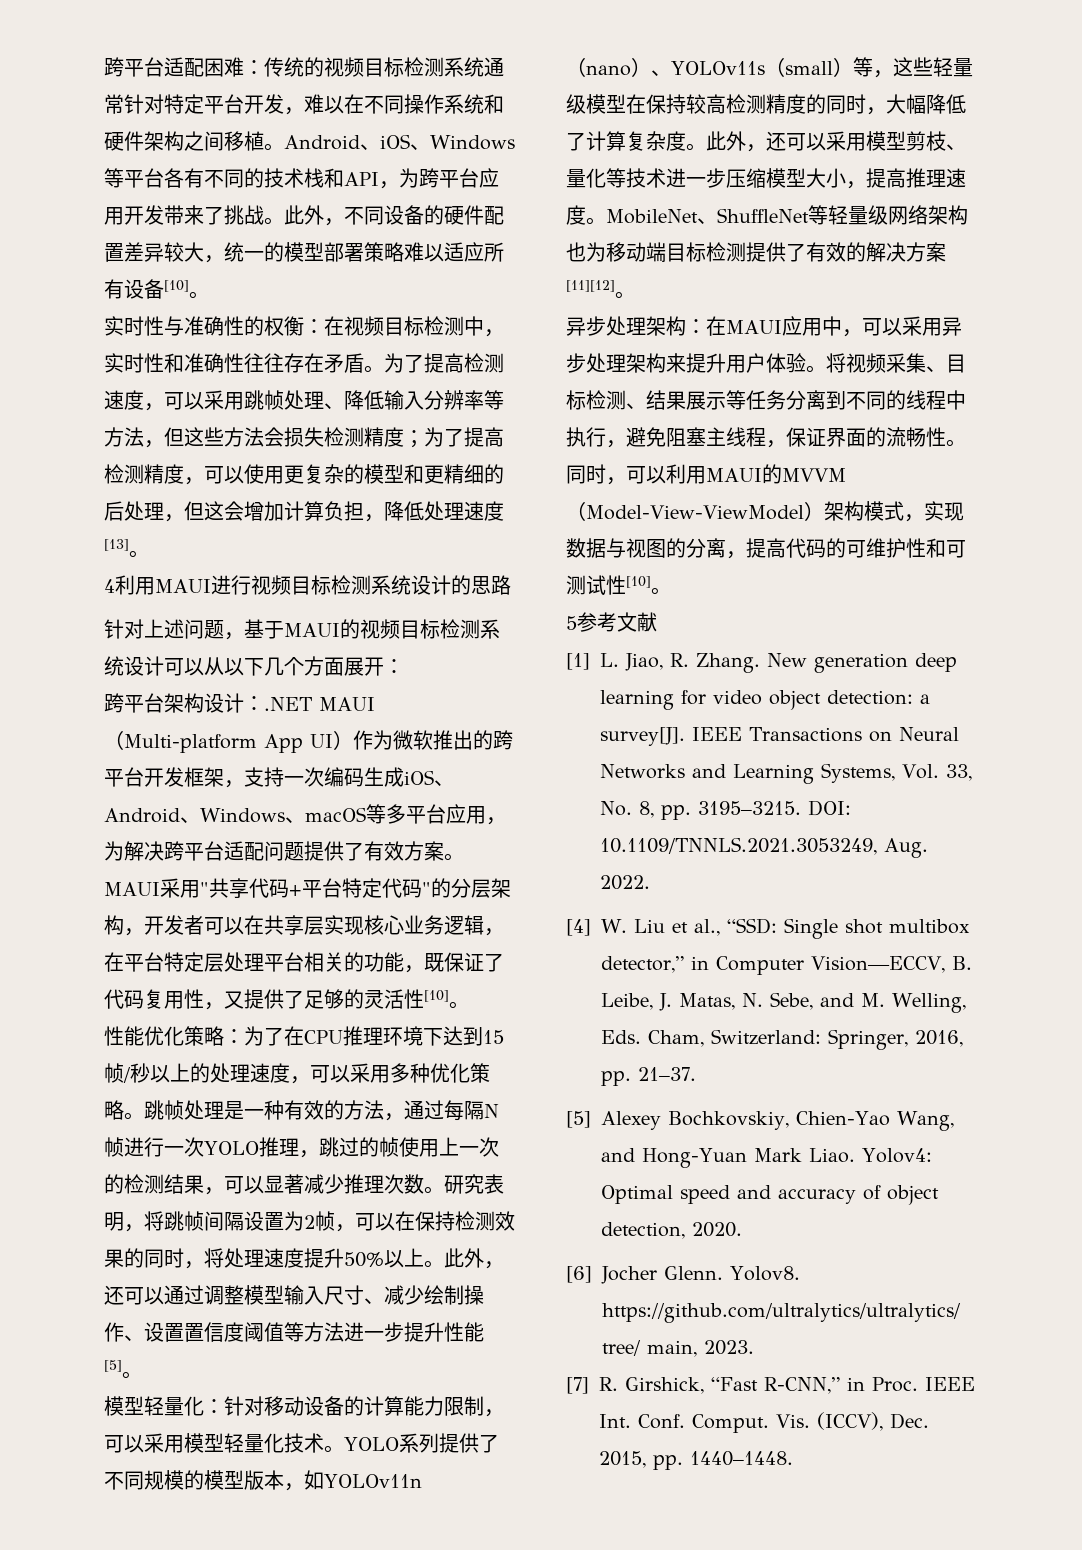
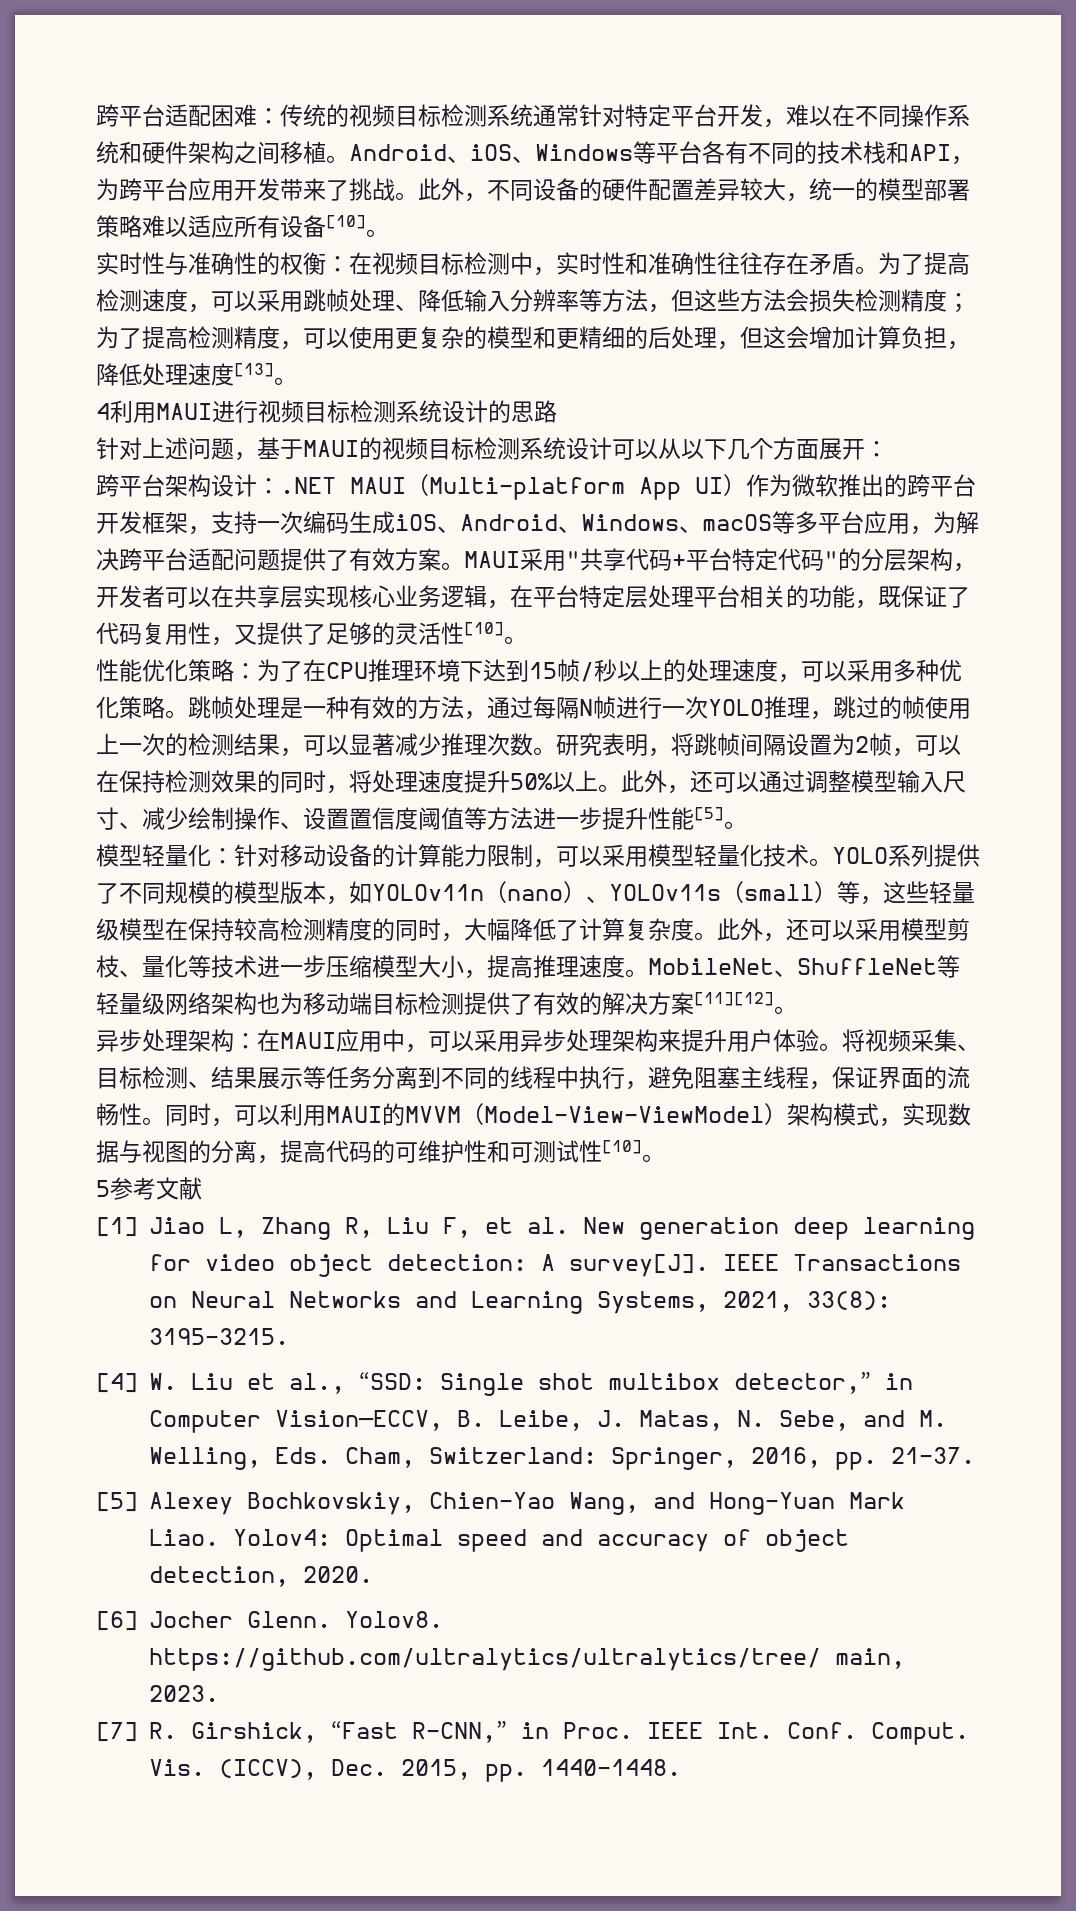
- [1] L. Jiao, R. Zhang. New generation deep learning for video object detection: a survey[J].
+ [1] Jiao L, Zhang R, Liu F, et al. New generation deep learning for video object detection: A survey[J].
- IEEE Transactions on Neural Networks and Learning Systems, Vol. 33, No. 8, pp. 3195–3215. DOI: 10.1109/TNNLS.2021.3053249, Aug. 2022.
+ IEEE Transactions on Neural Networks and Learning Systems, 2021, 33(8): 3195-3215.

